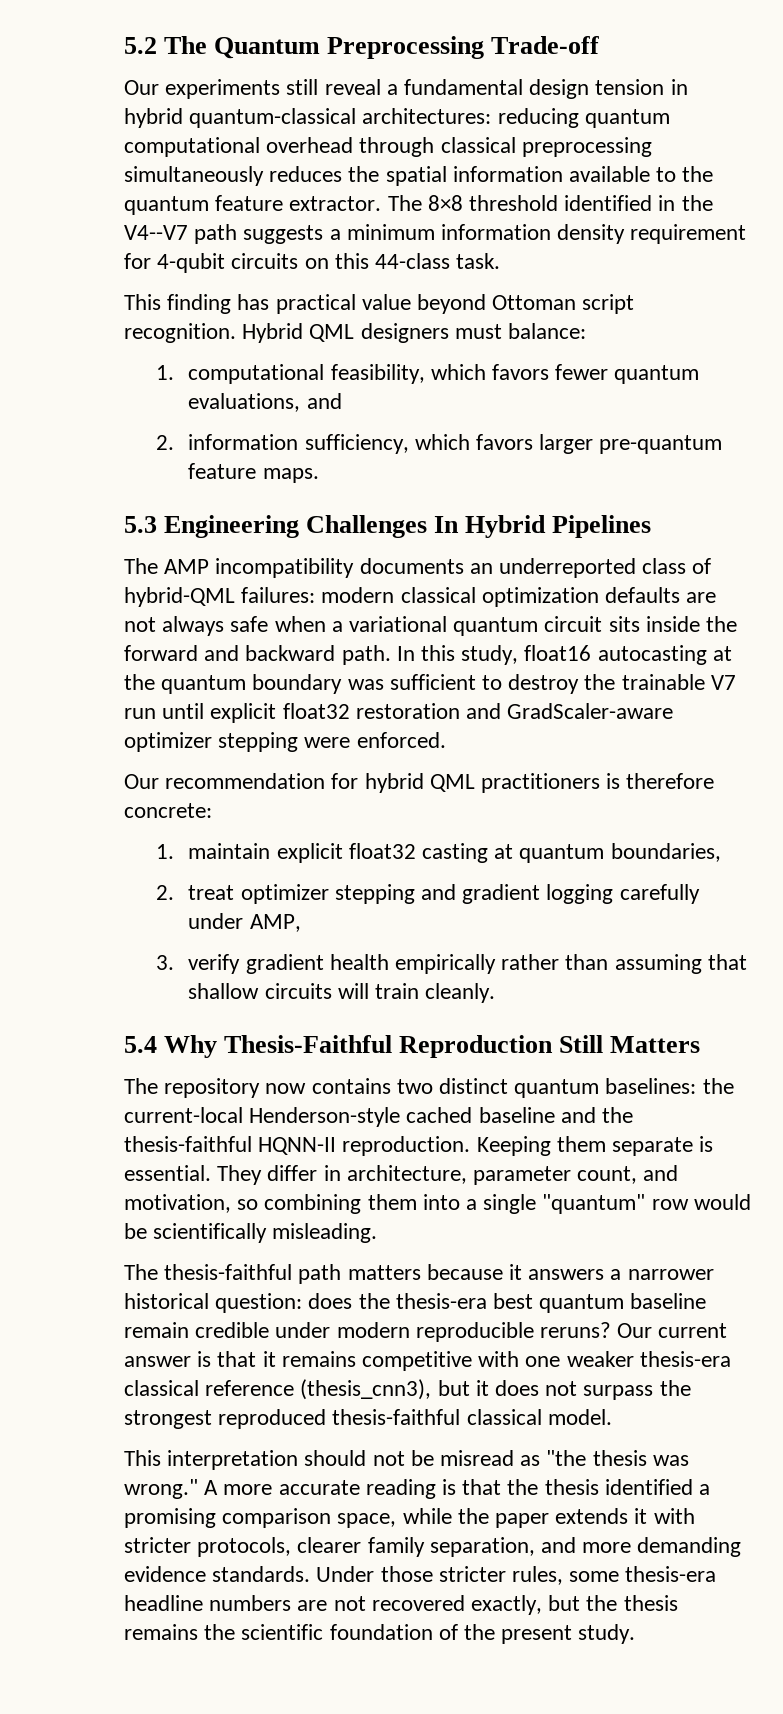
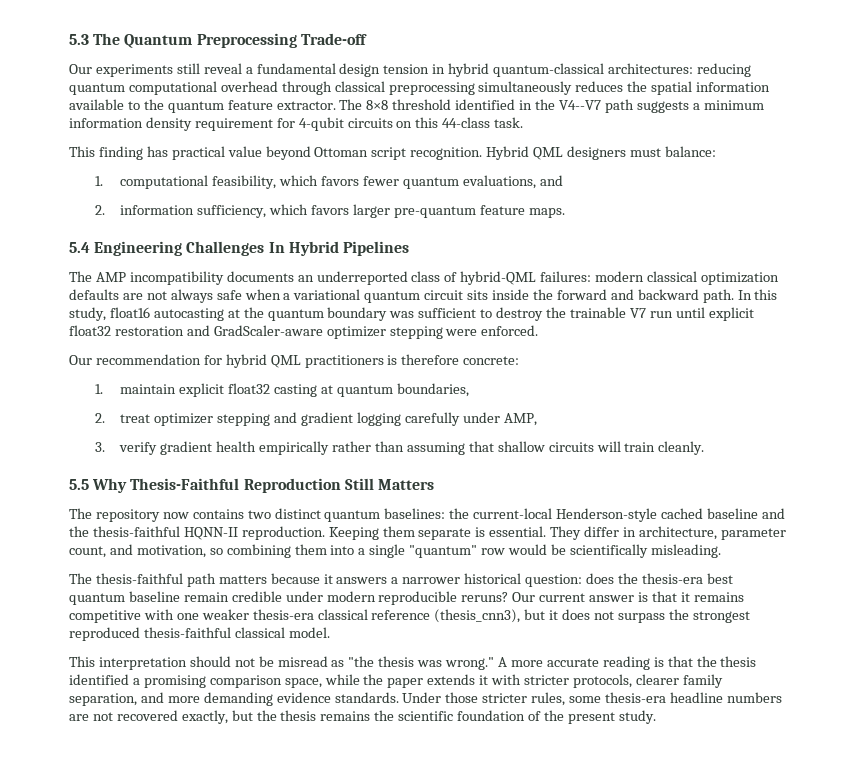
- 5.2 The Quantum Preprocessing Trade-off
+ 5.3 The Quantum Preprocessing Trade-off
- 5.3 Engineering Challenges In Hybrid Pipelines
+ 5.4 Engineering Challenges In Hybrid Pipelines
- 5.4 Why Thesis-Faithful Reproduction Still Matters
+ 5.5 Why Thesis-Faithful Reproduction Still Matters

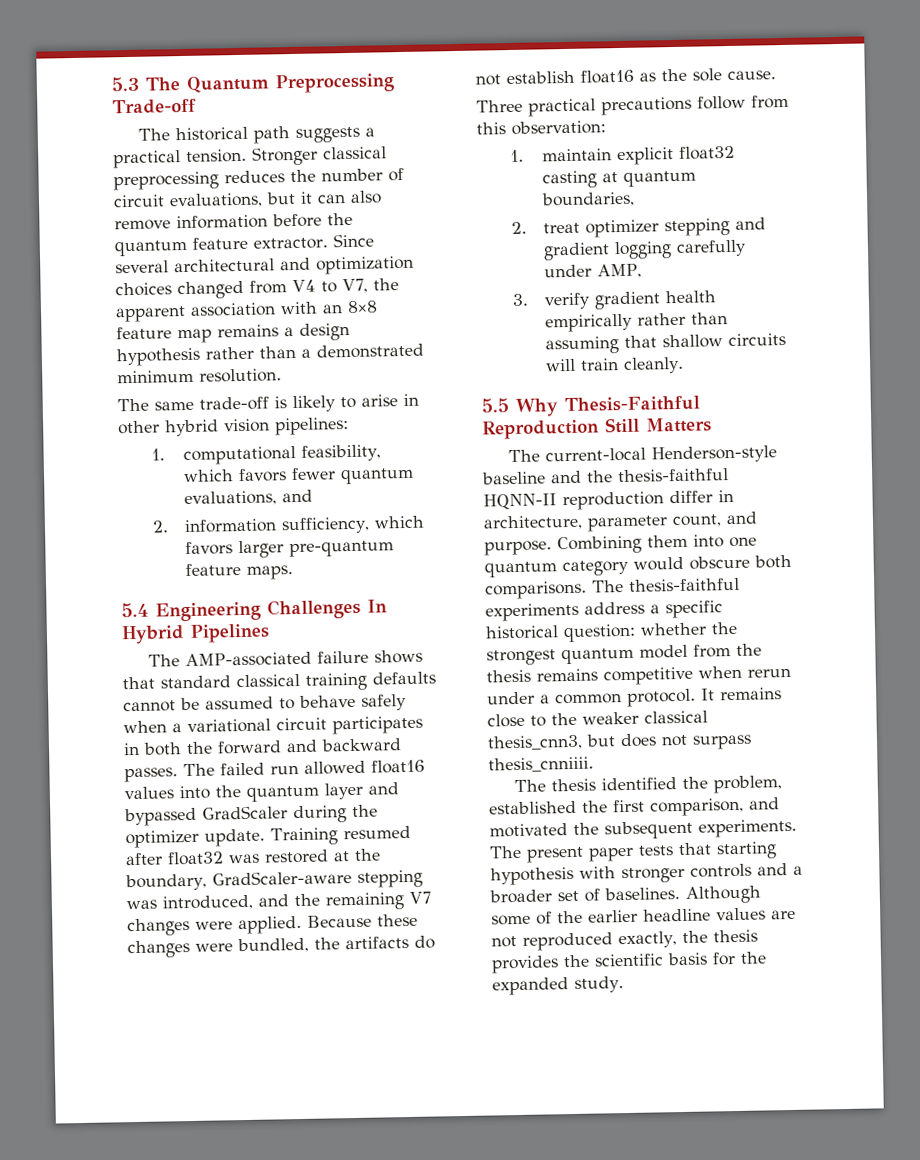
- Our experiments still reveal a fundamental design tension in hybrid quantum-classical architectures: reducing quantum computational overhead through classical preprocessing simultaneously reduces the spatial information available to the quantum feature extractor. The 8×8 threshold identified in the V4--V7 path suggests a minimum information density requirement for 4-qubit circuits on this 44-class task.
- This finding has practical value beyond Ottoman script recognition. Hybrid QML designers must balance:
+ The historical path suggests a practical tension. Stronger classical preprocessing reduces the number of circuit evaluations, but it can also remove information before the quantum feature extractor. Since several architectural and optimization choices changed from V4 to V7, the apparent association with an 8×8 feature map remains a design hypothesis rather than a demonstrated minimum resolution.
+ The same trade-off is likely to arise in other hybrid vision pipelines:
- The AMP incompatibility documents an underreported class of hybrid-QML failures: modern classical optimization defaults are not always safe when a variational quantum circuit sits inside the forward and backward path. In this study, float16 autocasting at the quantum boundary was sufficient to destroy the trainable V7 run until explicit float32 restoration and GradScaler-aware optimizer stepping were enforced.
- Our recommendation for hybrid QML practitioners is therefore concrete:
+ The AMP-associated failure shows that standard classical training defaults cannot be assumed to behave safely when a variational circuit participates in both the forward and backward passes. The failed run allowed float16 values into the quantum layer and bypassed GradScaler during the optimizer update. Training resumed after float32 was restored at the boundary, GradScaler-aware stepping was introduced, and the remaining V7 changes were applied. Because these changes were bundled, the artifacts do not establish float16 as the sole cause.
+ Three practical precautions follow from this observation:
- The repository now contains two distinct quantum baselines: the current-local Henderson-style cached baseline and the thesis-faithful HQNN-II reproduction. Keeping them separate is essential. They differ in architecture, parameter count, and motivation, so combining them into a single "quantum" row would be scientifically misleading.
- The thesis-faithful path matters because it answers a narrower historical question: does the thesis-era best quantum baseline remain credible under modern reproducible reruns? Our current answer is that it remains competitive with one weaker thesis-era classical reference (thesis_cnn3), but it does not surpass the strongest reproduced thesis-faithful classical model.
- This interpretation should not be misread as "the thesis was wrong." A more accurate reading is that the thesis identified a promising comparison space, while the paper extends it with stricter protocols, clearer family separation, and more demanding evidence standards. Under those stricter rules, some thesis-era headline numbers are not recovered exactly, but the thesis remains the scientific foundation of the present study.
+ The current-local Henderson-style baseline and the thesis-faithful HQNN-II reproduction differ in architecture, parameter count, and purpose. Combining them into one quantum category would obscure both comparisons. The thesis-faithful experiments address a specific historical question: whether the strongest quantum model from the thesis remains competitive when rerun under a common protocol. It remains close to the weaker classical thesis_cnn3, but does not surpass thesis_cnniiii.
+ The thesis identified the problem, established the first comparison, and motivated the subsequent experiments. The present paper tests that starting hypothesis with stronger controls and a broader set of baselines. Although some of the earlier headline values are not reproduced exactly, the thesis provides the scientific basis for the expanded study.

